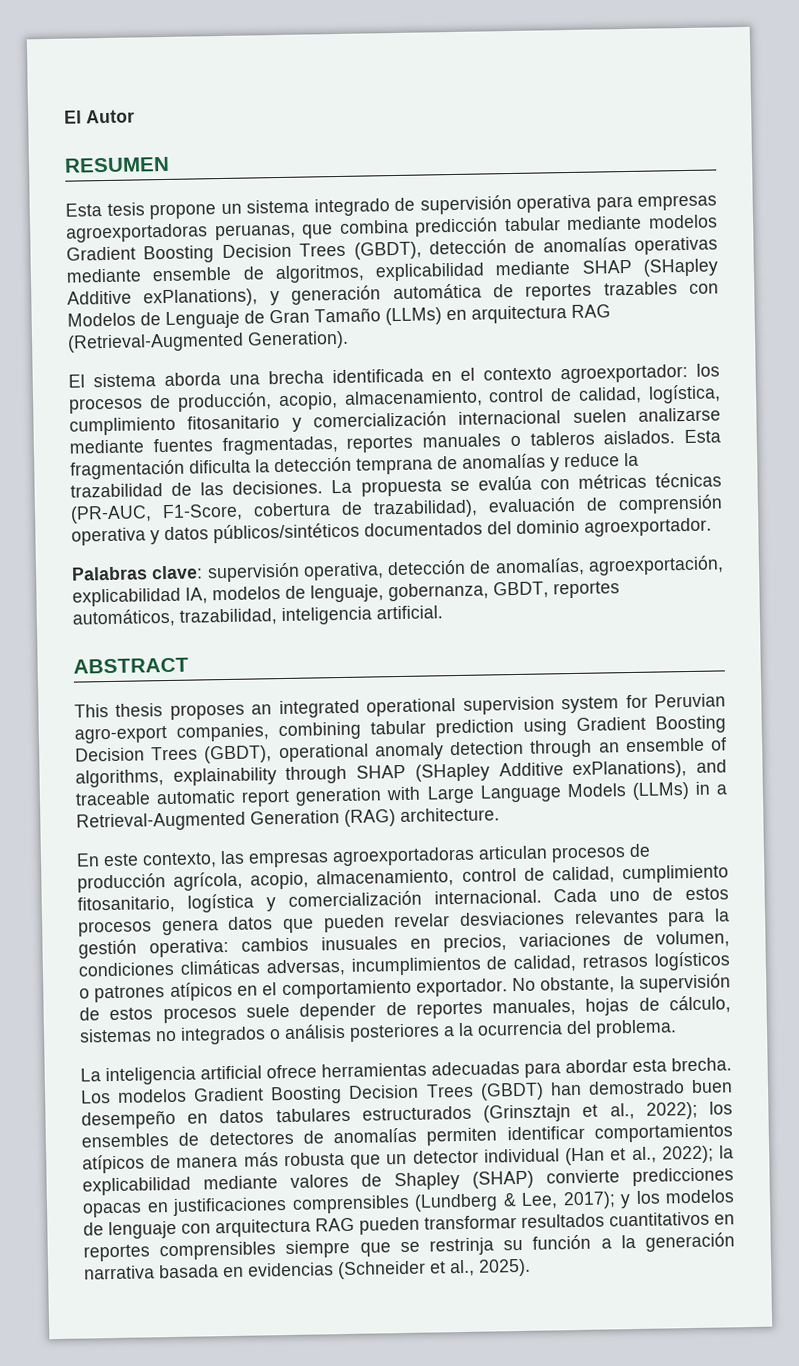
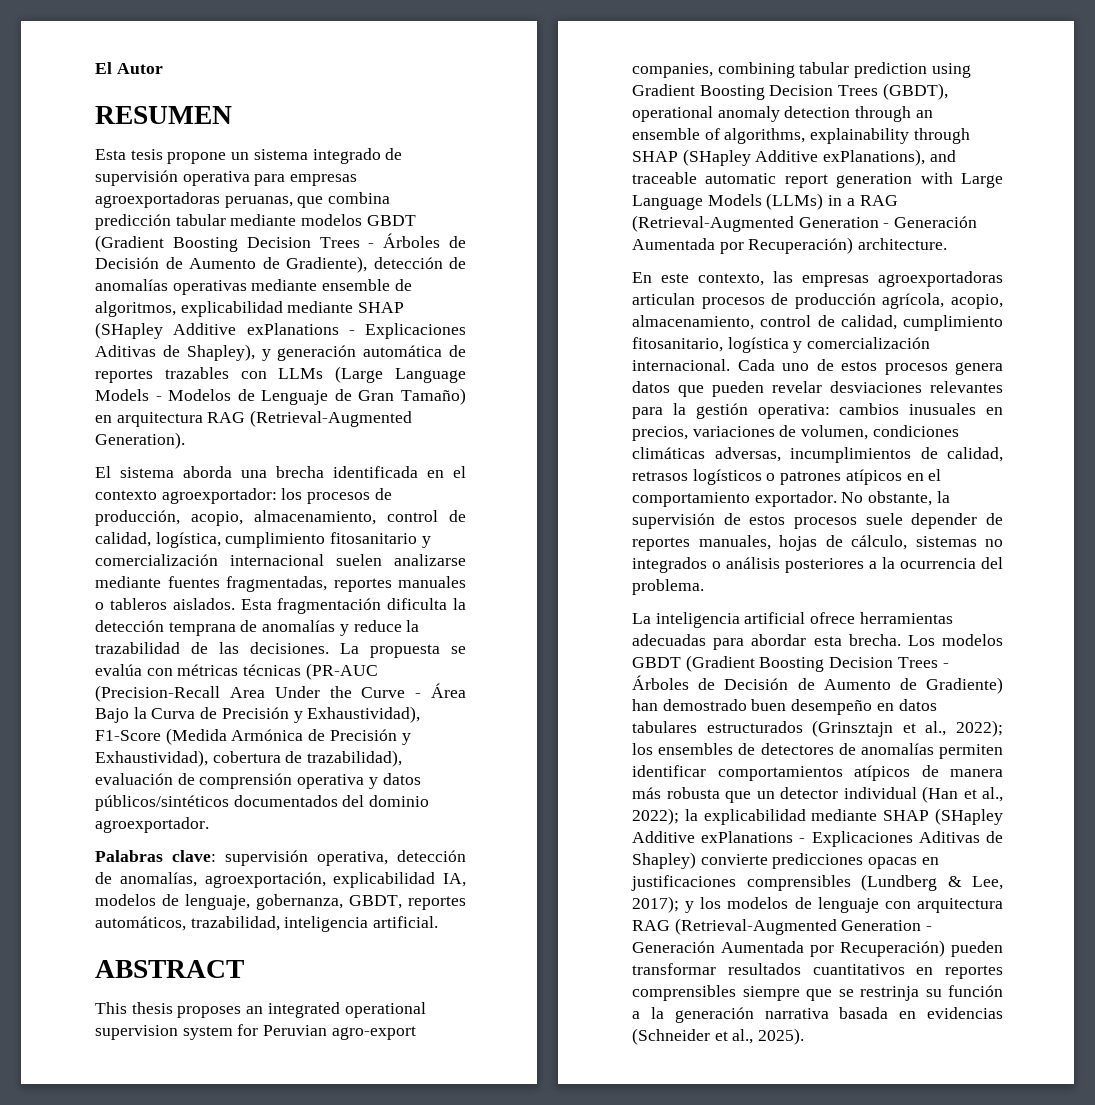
- Esta tesis propone un sistema integrado de supervisión operativa para empresas agroexportadoras peruanas, que combina predicción tabular mediante modelos Gradient Boosting Decision Trees (GBDT), detección de anomalías operativas mediante ensemble de algoritmos, explicabilidad mediante SHAP (SHapley Additive exPlanations), y generación automática de reportes trazables con Modelos de Lenguaje de Gran Tamaño (LLMs) en arquitectura RAG (Retrieval-Augmented Generation).
+ Esta tesis propone un sistema integrado de supervisión operativa para empresas agroexportadoras peruanas, que combina predicción tabular mediante modelos GBDT (Gradient Boosting Decision Trees - Árboles de Decisión de Aumento de Gradiente), detección de anomalías operativas mediante ensemble de algoritmos, explicabilidad mediante SHAP (SHapley Additive exPlanations - Explicaciones Aditivas de Shapley), y generación automática de reportes trazables con LLMs (Large Language Models - Modelos de Lenguaje de Gran Tamaño) en arquitectura RAG (Retrieval-Augmented Generation).
- La propuesta se evalúa con métricas técnicas (PR-AUC, F1-Score, cobertura de trazabilidad), evaluación de comprensión operativa y datos públicos/sintéticos documentados del dominio agroexportador.
+ La propuesta se evalúa con métricas técnicas (PR-AUC (Precision-Recall Area Under the Curve - Área Bajo la Curva de Precisión y Exhaustividad), F1-Score (Medida Armónica de Precisión y Exhaustividad), cobertura de trazabilidad), evaluación de comprensión operativa y datos públicos/sintéticos documentados del dominio agroexportador.
- This thesis proposes an integrated operational supervision system for Peruvian agro-export companies, combining tabular prediction using Gradient Boosting Decision Trees (GBDT), operational anomaly detection through an ensemble of algorithms, explainability through SHAP (SHapley Additive exPlanations), and traceable automatic report generation with Large Language Models (LLMs) in a Retrieval-Augmented Generation (RAG) architecture.
+ This thesis proposes an integrated operational supervision system for Peruvian agro-export companies, combining tabular prediction using Gradient Boosting Decision Trees (GBDT), operational anomaly detection through an ensemble of algorithms, explainability through SHAP (SHapley Additive exPlanations), and traceable automatic report generation with Large Language Models (LLMs) in a RAG (Retrieval-Augmented Generation - Generación Aumentada por Recuperación) architecture.
- Los modelos Gradient Boosting Decision Trees (GBDT) han demostrado buen desempeño en datos tabulares estructurados (Grinsztajn et al., 2022);
+ Los modelos GBDT (Gradient Boosting Decision Trees - Árboles de Decisión de Aumento de Gradiente) han demostrado buen desempeño en datos tabulares estructurados (Grinsztajn et al., 2022);
- la explicabilidad mediante valores de Shapley (SHAP) convierte predicciones opacas en justificaciones comprensibles (Lundberg & Lee, 2017);
+ la explicabilidad mediante SHAP (SHapley Additive exPlanations - Explicaciones Aditivas de Shapley) convierte predicciones opacas en justificaciones comprensibles (Lundberg & Lee, 2017);
- y los modelos de lenguaje con arquitectura RAG pueden transformar resultados cuantitativos en reportes comprensibles siempre que se restrinja su función a la generación narrativa basada en evidencias (Schneider et al., 2025).
+ y los modelos de lenguaje con arquitectura RAG (Retrieval-Augmented Generation - Generación Aumentada por Recuperación) pueden transformar resultados cuantitativos en reportes comprensibles siempre que se restrinja su función a la generación narrativa basada en evidencias (Schneider et al., 2025).

